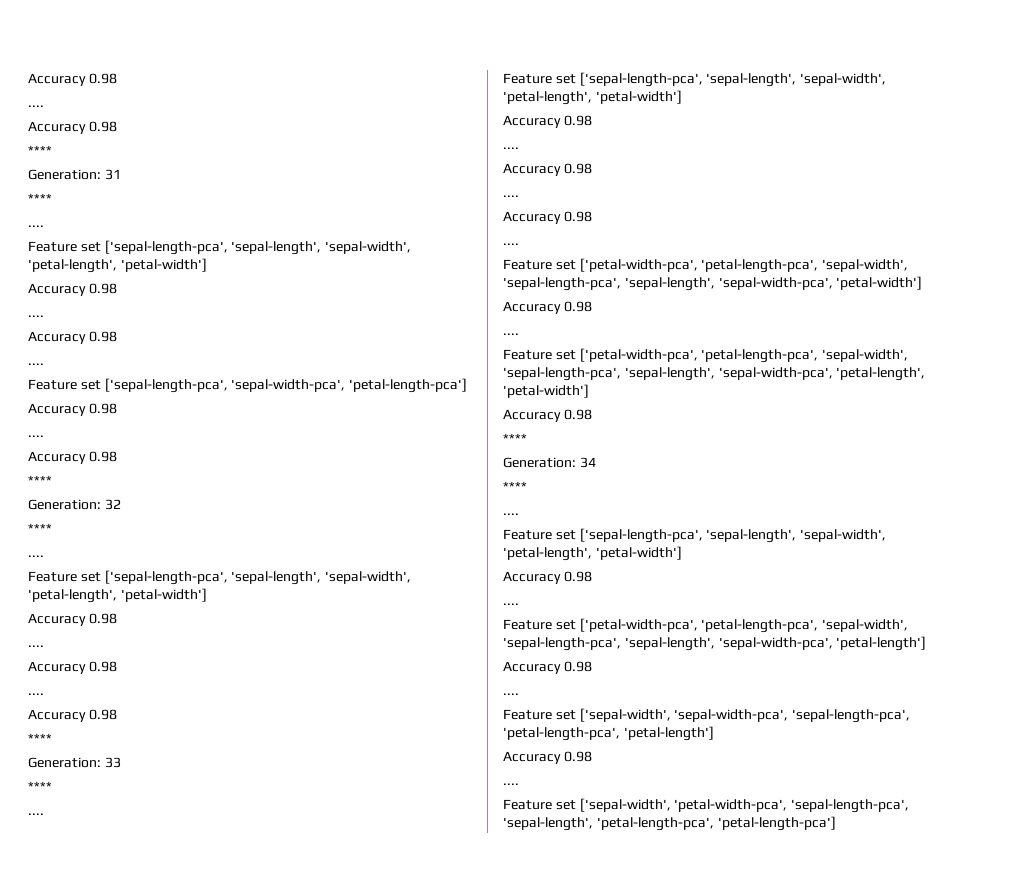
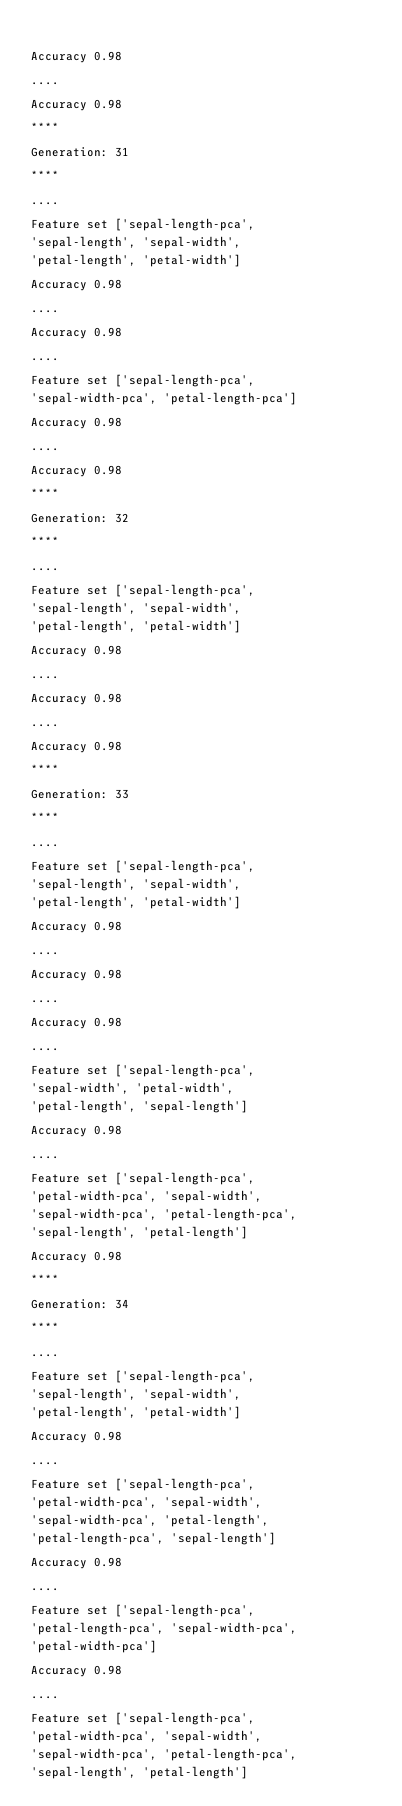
- Feature set ['petal-width-pca', 'petal-length-pca', 'sepal-width', 'sepal-length-pca', 'sepal-length', 'sepal-width-pca', 'petal-width']
+ Feature set ['sepal-length-pca', 'sepal-width', 'petal-width', 'petal-length', 'sepal-length']
  Accuracy 0.98
  ....
- Feature set ['petal-width-pca', 'petal-length-pca', 'sepal-width', 'sepal-length-pca', 'sepal-length', 'sepal-width-pca', 'petal-length', 'petal-width']
+ Feature set ['sepal-length-pca', 'petal-width-pca', 'sepal-width', 'sepal-width-pca', 'petal-length-pca', 'sepal-length', 'petal-length']
- Feature set ['petal-width-pca', 'petal-length-pca', 'sepal-width', 'sepal-length-pca', 'sepal-length', 'sepal-width-pca', 'petal-length']
+ Feature set ['sepal-length-pca', 'petal-width-pca', 'sepal-width', 'sepal-width-pca', 'petal-length', 'petal-length-pca', 'sepal-length']
  Accuracy 0.98
  ....
- Feature set ['sepal-width', 'sepal-width-pca', 'sepal-length-pca', 'petal-length-pca', 'petal-length']
+ Feature set ['sepal-length-pca', 'petal-length-pca', 'sepal-width-pca', 'petal-width-pca']
  Accuracy 0.98
  ....
- Feature set ['sepal-width', 'petal-width-pca', 'sepal-length-pca', 'sepal-length', 'petal-length-pca', 'petal-length-pca']
+ Feature set ['sepal-length-pca', 'petal-width-pca', 'sepal-width', 'sepal-width-pca', 'petal-length-pca', 'sepal-length', 'petal-length']

